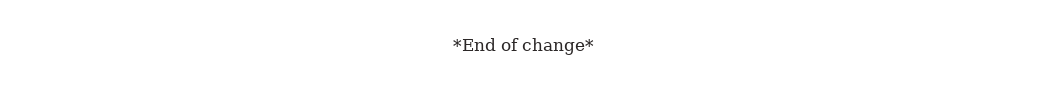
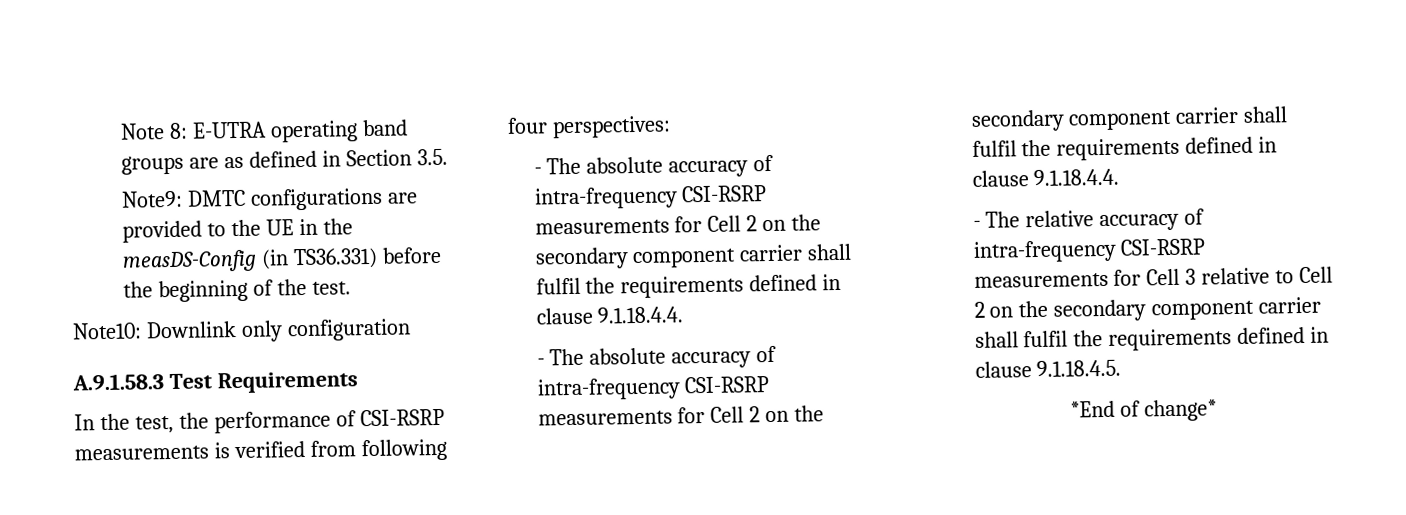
+ Note 8: E-UTRA operating band groups are as defined in Section 3.5.
+ Note9: DMTC configurations are provided to the UE in the measDS-Config (in TS36.331) before the beginning of the test.
+ Note10: Downlink only configuration
+ A.9.1.58.3 Test Requirements
+ In the test, the performance of CSI-RSRP measurements is verified from following four perspectives:
+ - The absolute accuracy of intra-frequency CSI-RSRP measurements for Cell 2 on the secondary component carrier shall fulfil the requirements defined in clause 9.1.18.4.4.
+ - The absolute accuracy of intra-frequency CSI-RSRP measurements for Cell 2 on the secondary component carrier shall fulfil the requirements defined in clause 9.1.18.4.4.
+ - The relative accuracy of intra-frequency CSI-RSRP measurements for Cell 3 relative to Cell 2 on the secondary component carrier shall fulfil the requirements defined in clause 9.1.18.4.5.

